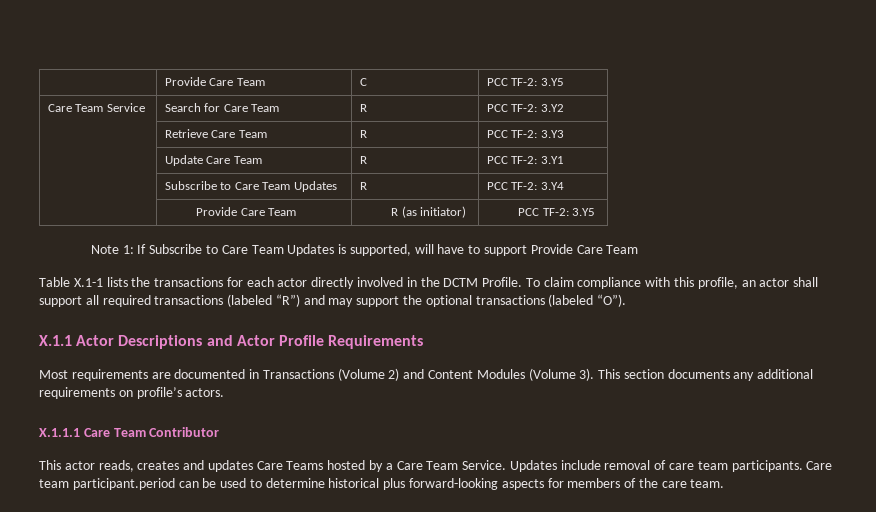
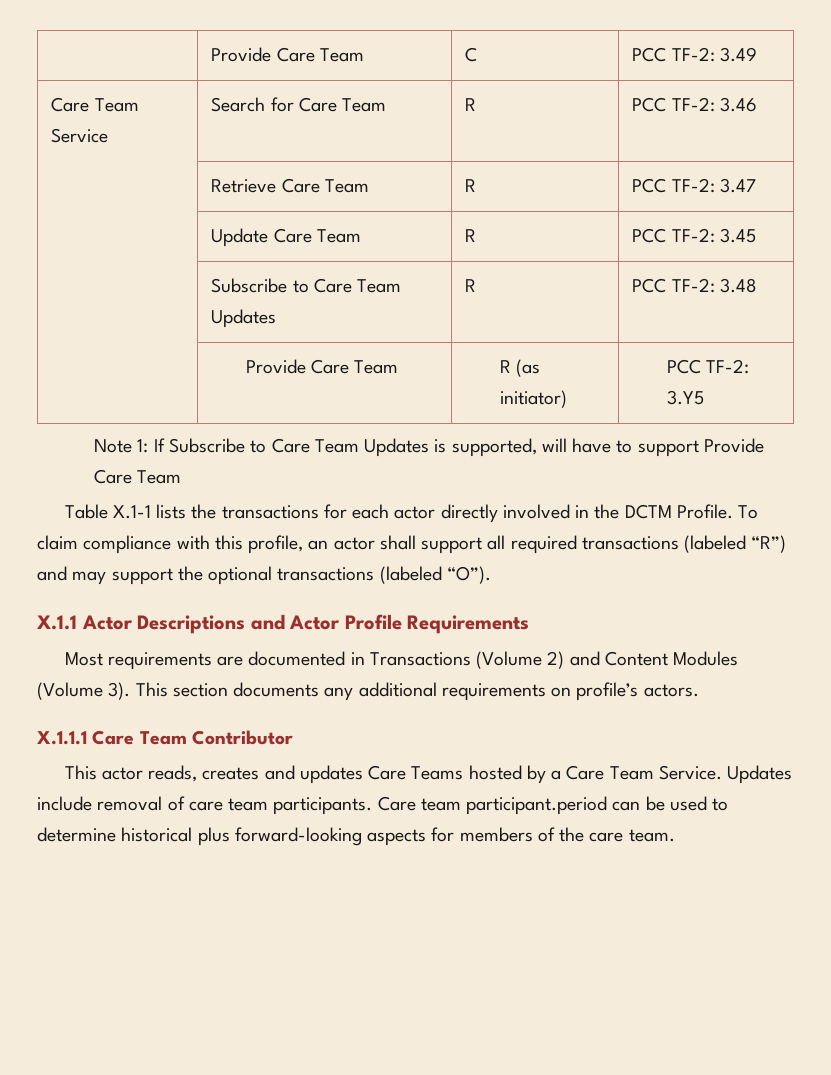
- | Provide Care Team | C | PCC TF-2: 3.Y5
+ | Provide Care Team | C | PCC TF-2: 3.49
- Care Team Service | Search for Care Team | R | PCC TF-2: 3.Y2
+ Care Team Service | Search for Care Team | R | PCC TF-2: 3.46
- | Retrieve Care Team | R | PCC TF-2: 3.Y3
+ | Retrieve Care Team | R | PCC TF-2: 3.47
- | Update Care Team | R | PCC TF-2: 3.Y1
+ | Update Care Team | R | PCC TF-2: 3.45
- | Subscribe to Care Team Updates | R | PCC TF-2: 3.Y4
+ | Subscribe to Care Team Updates | R | PCC TF-2: 3.48

